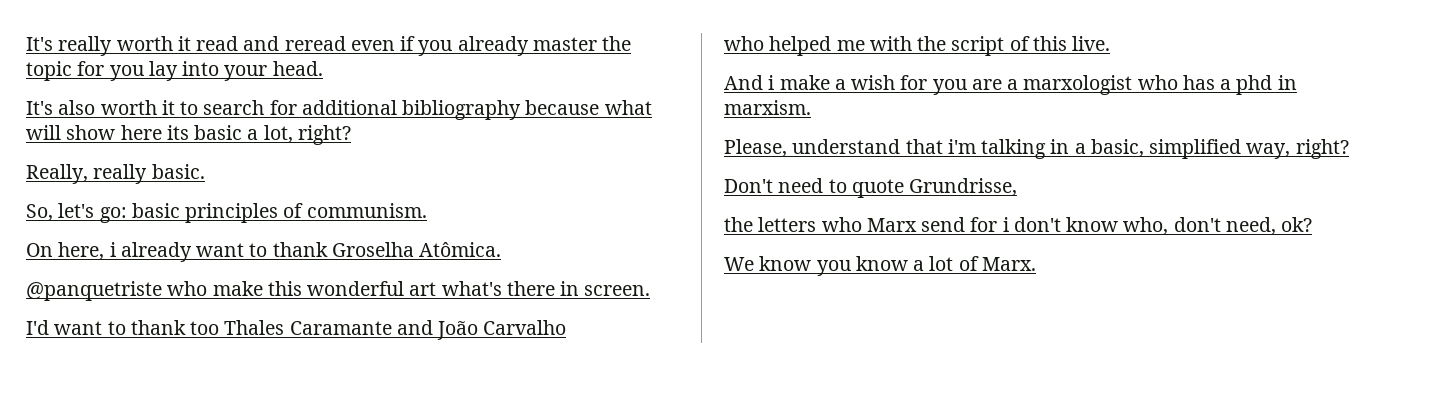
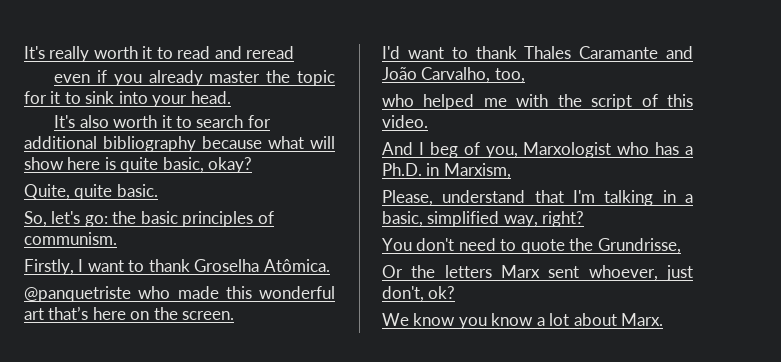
- It's really worth it read and reread even if you already master the topic for you lay into your head.
+ It's really worth it to read and reread
+ even if you already master the topic for it to sink into your head.
- It's also worth it to search for additional bibliography because what will show here its basic a lot, right?
- Really, really basic.
+ It's also worth it to search for additional bibliography because what will show here is quite basic, okay?
+ Quite, quite basic.
- So, let's go: basic principles of communism.
+ So, let's go: the basic principles of communism.
- On here, i already want to thank Groselha Atômica.
+ Firstly, I want to thank Groselha Atômica.
- @panquetriste who make this wonderful art what's there in screen.
+ @panquetriste who made this wonderful art that’s here on the screen.
- I'd want to thank too Thales Caramante and João Carvalho
+ I'd want to thank Thales Caramante and João Carvalho, too,
- who helped me with the script of this live.
+ who helped me with the script of this video.
- And i make a wish for you are a marxologist who has a phd in marxism.
+ And I beg of you, Marxologist who has a Ph.D. in Marxism,
- Please, understand that i'm talking in a basic, simplified way, right?
+ Please, understand that I'm talking in a basic, simplified way, right?
- Don't need to quote Grundrisse,
+ You don't need to quote the Grundrisse,
- the letters who Marx send for i don't know who, don't need, ok?
+ Or the letters Marx sent whoever, just don't, ok?
- We know you know a lot of Marx.
+ We know you know a lot about Marx.

